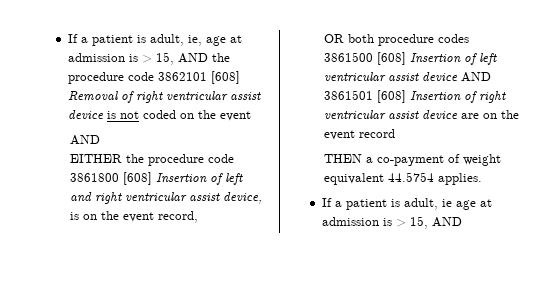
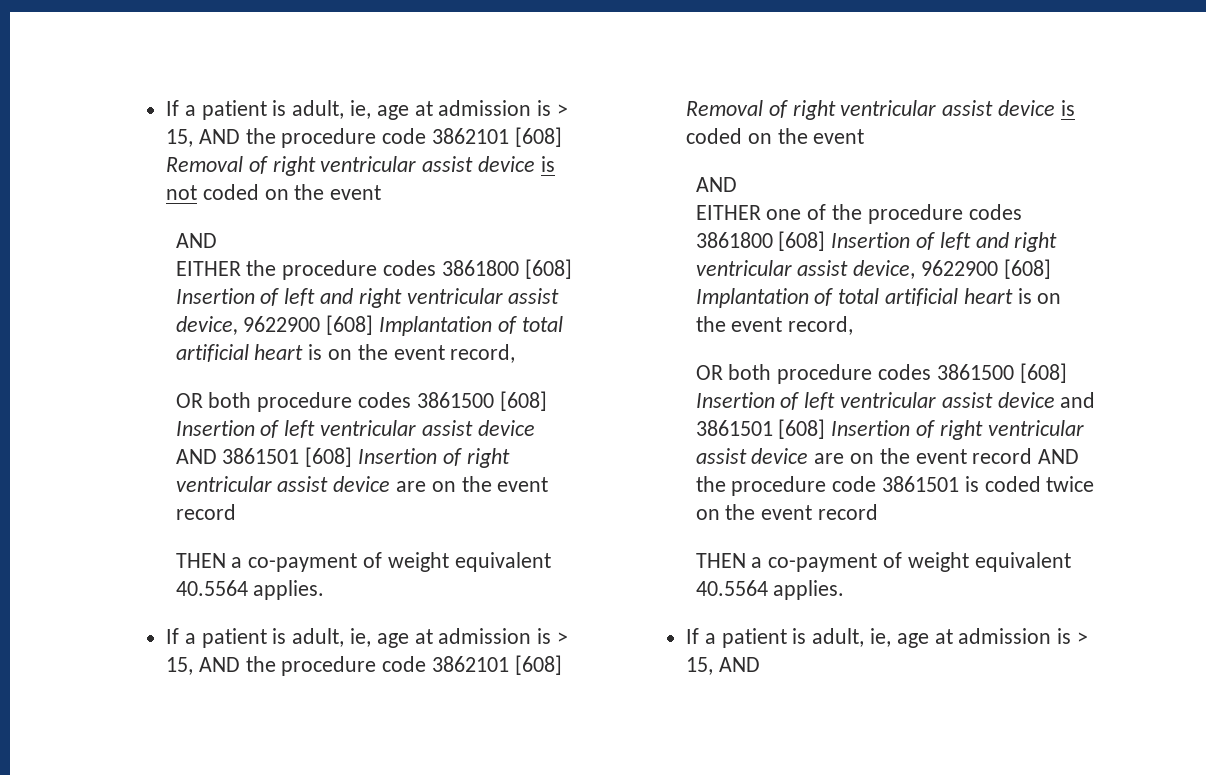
- EITHER the procedure code 3861800 [608] Insertion of left and right ventricular assist device, is on the event record,
+ EITHER the procedure codes 3861800 [608] Insertion of left and right ventricular assist device, 9622900 [608] Implantation of total artificial heart is on the event record,
  OR both procedure codes 3861500 [608] Insertion of left ventricular assist device AND 3861501 [608] Insertion of right ventricular assist device are on the event record
- THEN a co-payment of weight equivalent 44.5754 applies.
- If a patient is adult, ie age at admission is > 15, AND
+ THEN a co-payment of weight equivalent 40.5564 applies.
+ If a patient is adult, ie, age at admission is > 15, AND the procedure code 3862101 [608] Removal of right ventricular assist device is coded on the event
+ AND
+ EITHER one of the procedure codes 3861800 [608] Insertion of left and right ventricular assist device, 9622900 [608] Implantation of total artificial heart is on the event record,
+ OR both procedure codes 3861500 [608] Insertion of left ventricular assist device and 3861501 [608] Insertion of right ventricular assist device are on the event record AND the procedure code 3861501 is coded twice on the event record
+ THEN a co-payment of weight equivalent 40.5564 applies.
+ If a patient is adult, ie, age at admission is > 15, AND

